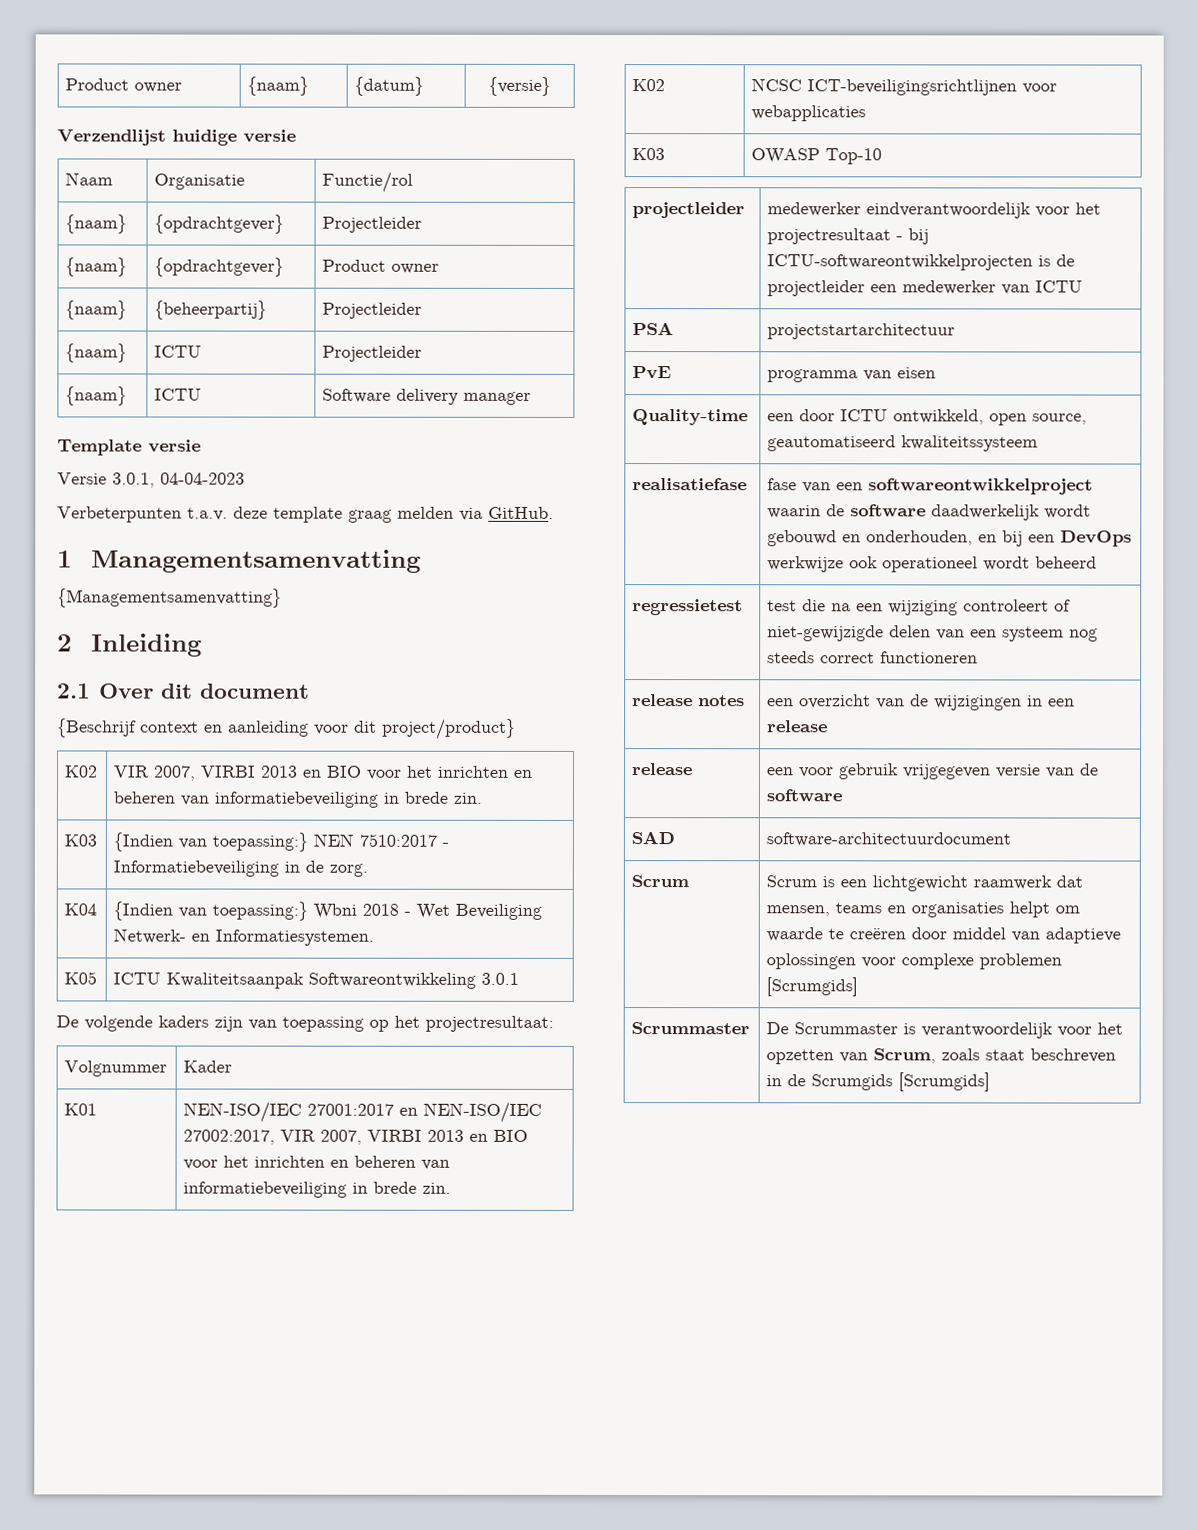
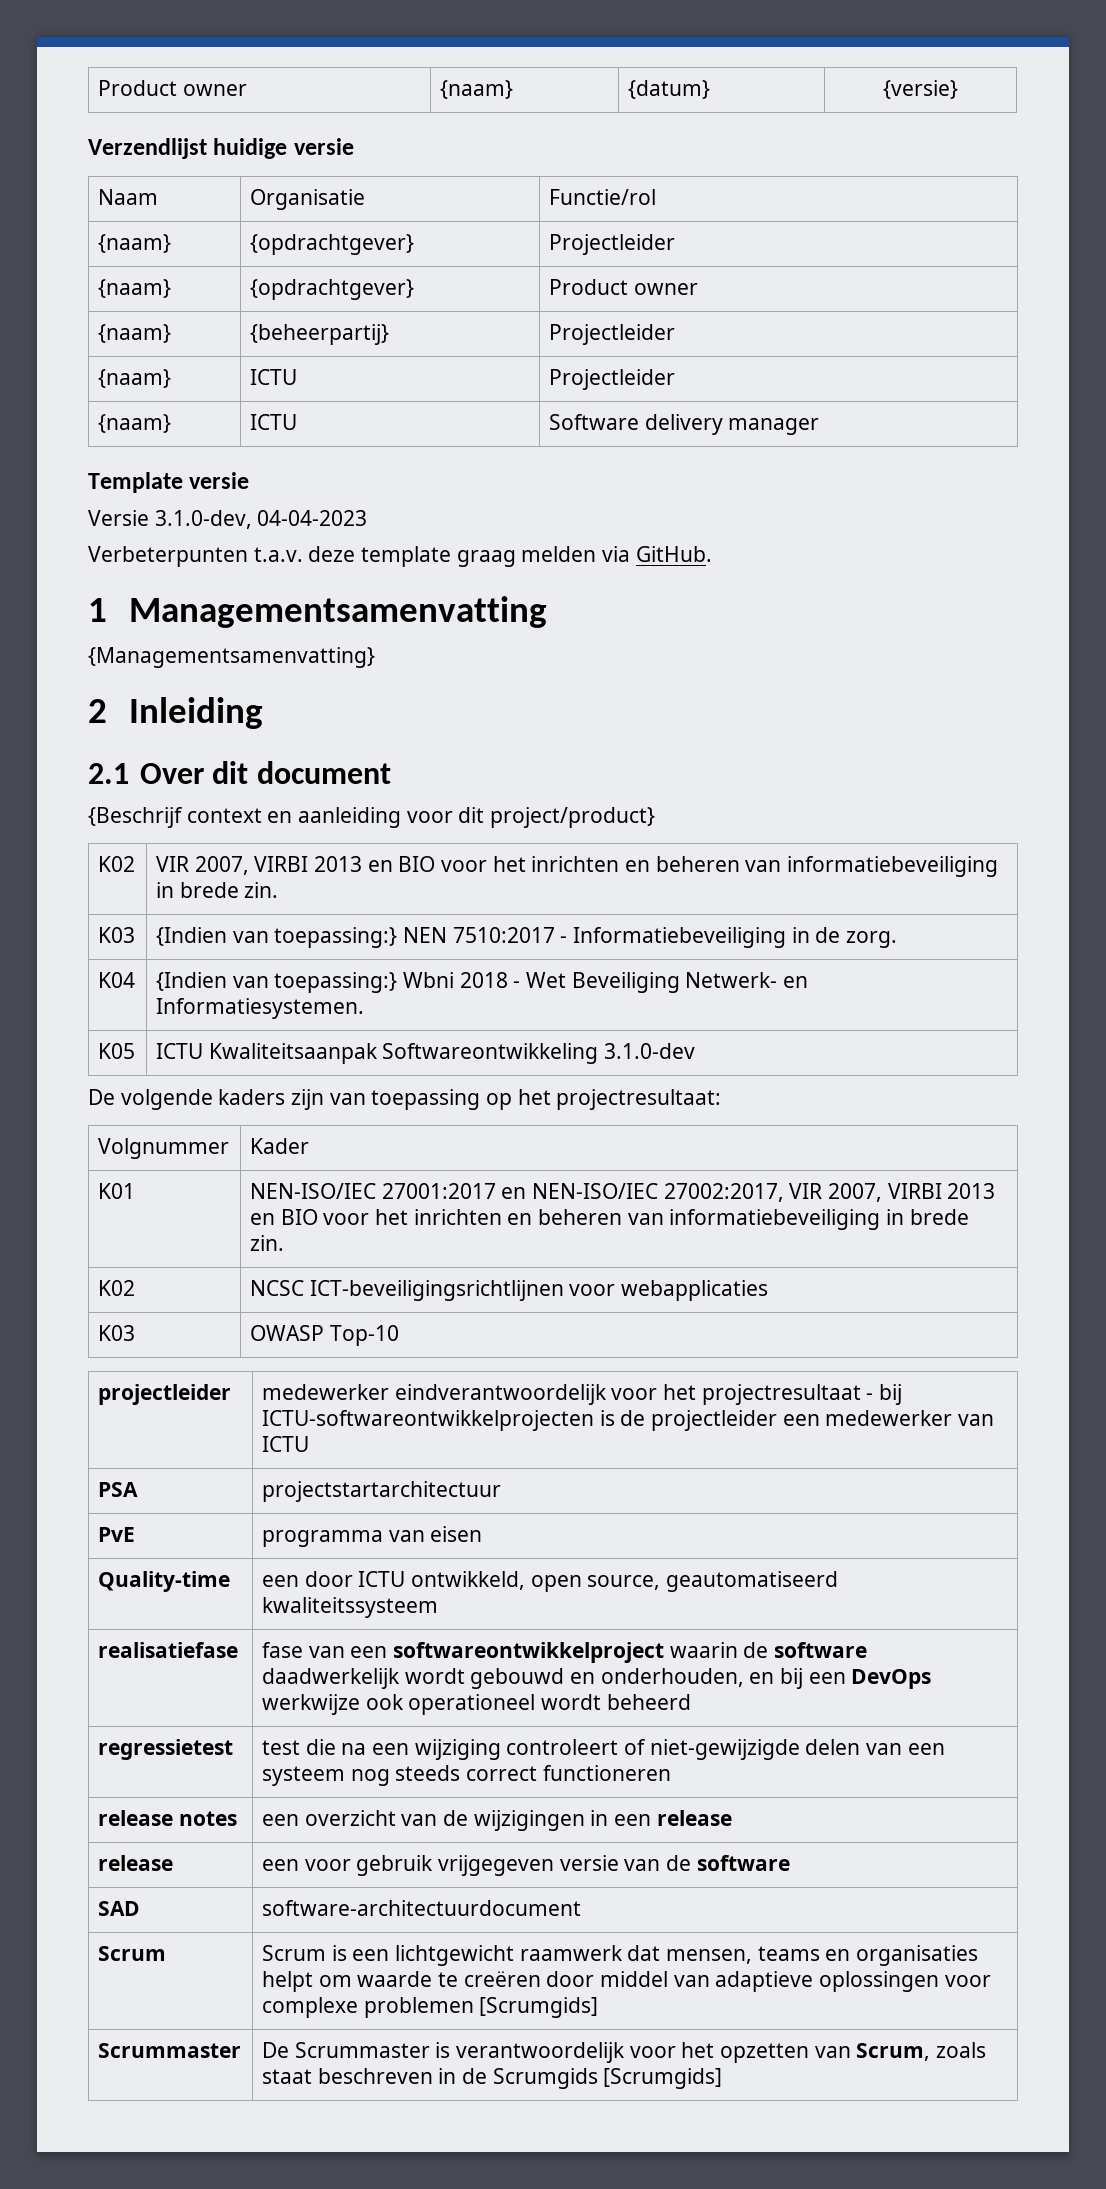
- Versie 3.0.1, 04-04-2023
+ Versie 3.1.0-dev, 04-04-2023
- K05 | ICTU Kwaliteitsaanpak Softwareontwikkeling 3.0.1
+ K05 | ICTU Kwaliteitsaanpak Softwareontwikkeling 3.1.0-dev

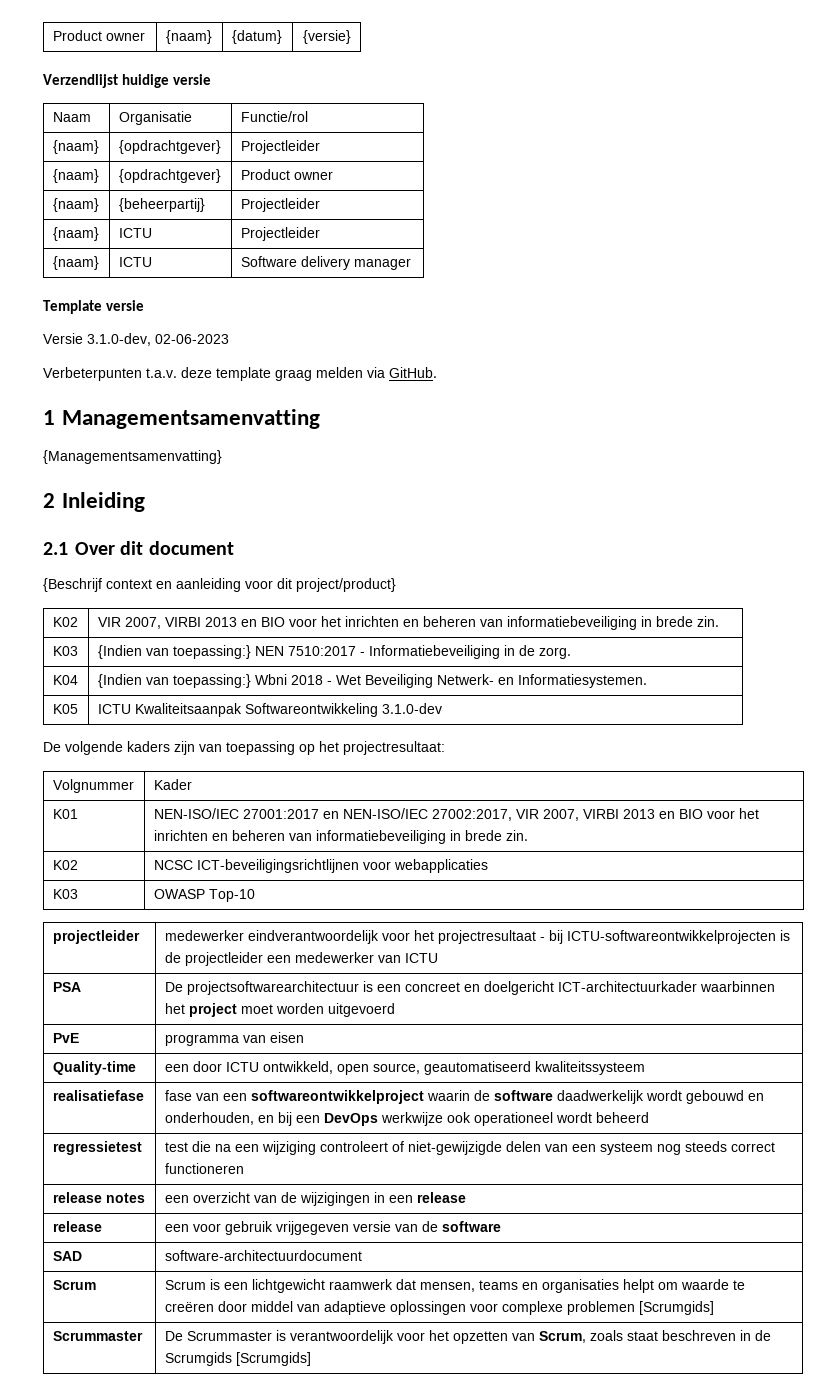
- Versie 3.1.0-dev, 04-04-2023
+ Versie 3.1.0-dev, 02-06-2023
- PSA | projectstartarchitectuur
+ PSA | De projectsoftwarearchitectuur is een concreet en doelgericht ICT-architectuurkader waarbinnen het project moet worden uitgevoerd

